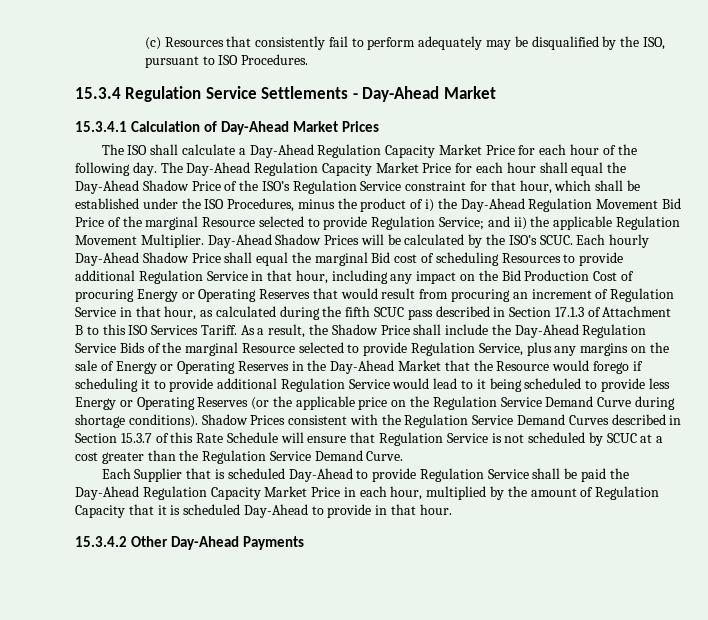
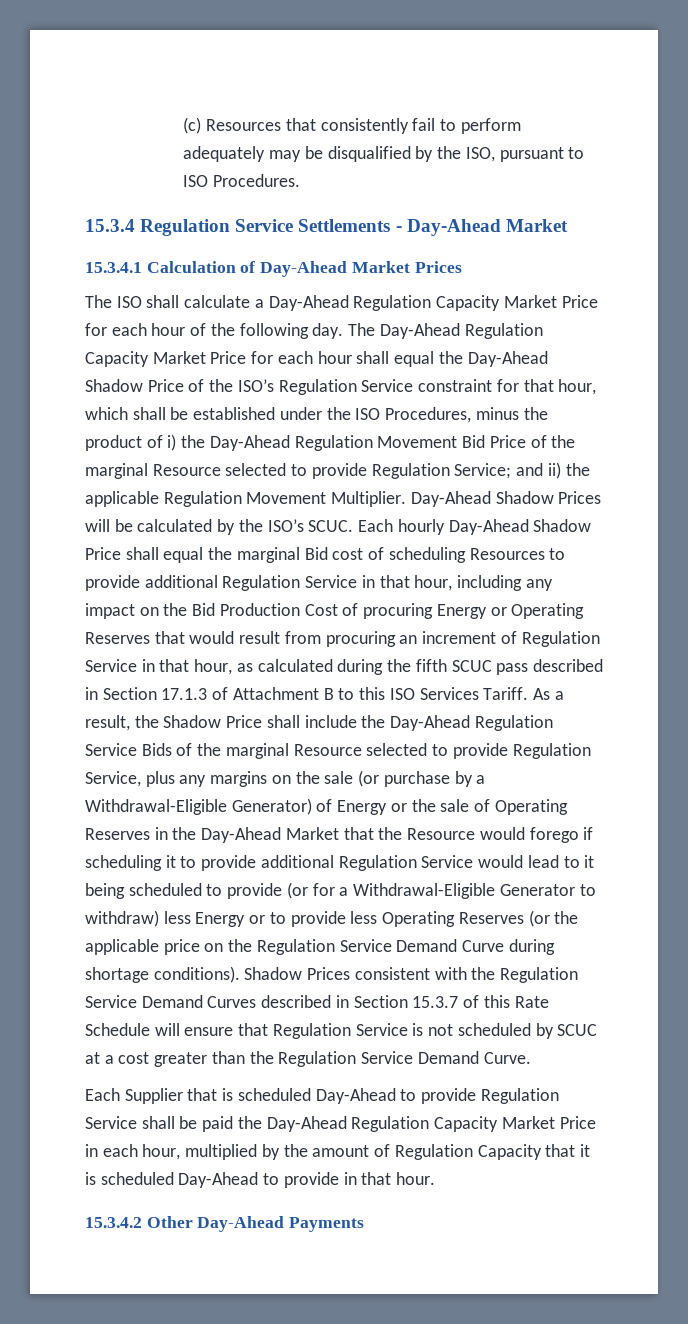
- As a result, the Shadow Price shall include the Day-Ahead Regulation Service Bids of the marginal Resource selected to provide Regulation Service, plus any margins on the sale of Energy or Operating Reserves in the Day-Ahead Market that the Resource would forego if scheduling it to provide additional Regulation Service would lead to it being scheduled to provide less Energy or Operating Reserves (or the applicable price on the Regulation Service Demand Curve during shortage conditions).
+ As a result, the Shadow Price shall include the Day-Ahead Regulation Service Bids of the marginal Resource selected to provide Regulation Service, plus any margins on the sale (or purchase by a Withdrawal-Eligible Generator) of Energy or the sale of Operating Reserves in the Day-Ahead Market that the Resource would forego if scheduling it to provide additional Regulation Service would lead to it being scheduled to provide (or for a Withdrawal-Eligible Generator to withdraw) less Energy or to provide less Operating Reserves (or the applicable price on the Regulation Service Demand Curve during shortage conditions).

